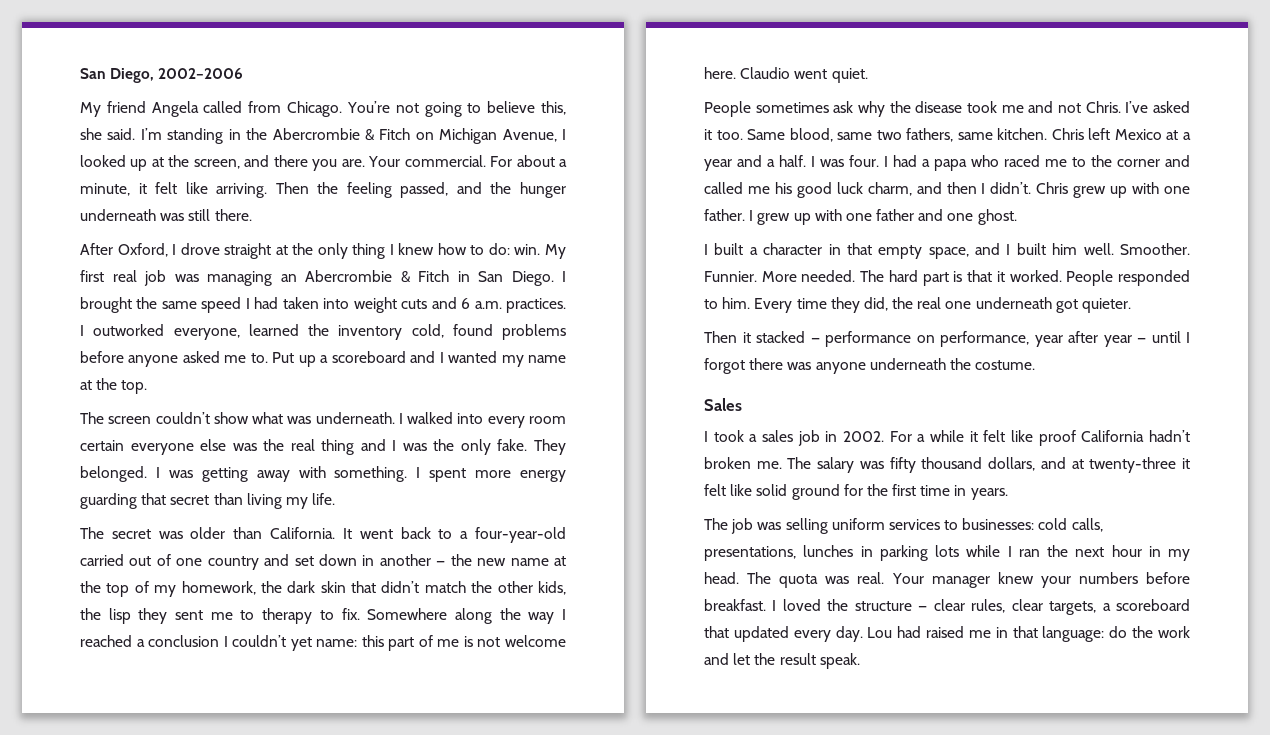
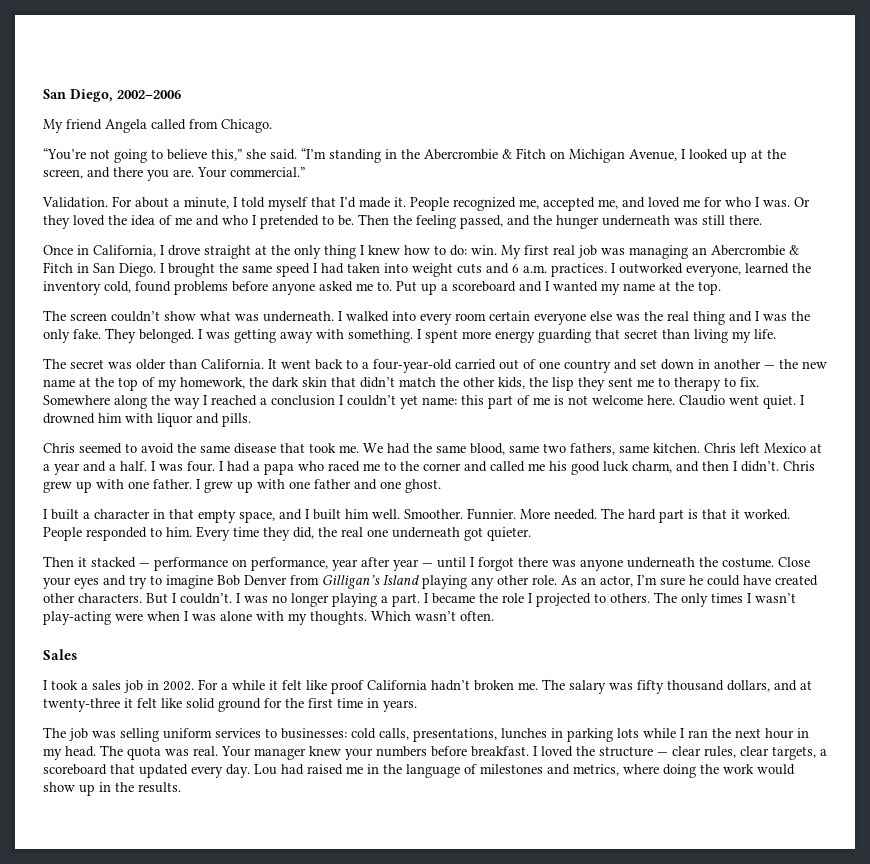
- My friend Angela called from Chicago. You’re not going to believe this, she said.
+ My friend Angela called from Chicago.
+ “You’re not going to believe this,” she said.
- I’m standing in the Abercrombie & Fitch on Michigan Avenue, I looked up at the screen, and there you are.
+ “I’m standing in the Abercrombie & Fitch on Michigan Avenue, I looked up at the screen, and there you are.
- Your commercial.
+ Your commercial.”
+ Validation.
- For about a minute, it felt like arriving.
+ For about a minute, I told myself that I’d made it. People recognized me, accepted me, and loved me for who I was. Or they loved the idea of me and who I pretended to be.
- After Oxford, I drove straight at the only thing I knew how to do: win.
+ Once in California, I drove straight at the only thing I knew how to do: win.
- Claudio went quiet.
- People sometimes ask why the disease took me and not Chris. I’ve asked it too. Same blood, same two fathers, same kitchen.
+ Claudio went quiet. I drowned him with liquor and pills.
+ Chris seemed to avoid the same disease that took me. We had the same blood, same two fathers, same kitchen.
+ Close your eyes and try to imagine Bob Denver from Gilligan’s Island playing any other role. As an actor, I’m sure he could have created other characters. But I couldn’t. I was no longer playing a part. I became the role I projected to others. The only times I wasn’t play-acting were when I was alone with my thoughts. Which wasn’t often.
- Lou had raised me in that language: do the work and let the result speak.
+ Lou had raised me in the language of milestones and metrics, where doing the work would show up in the results.

